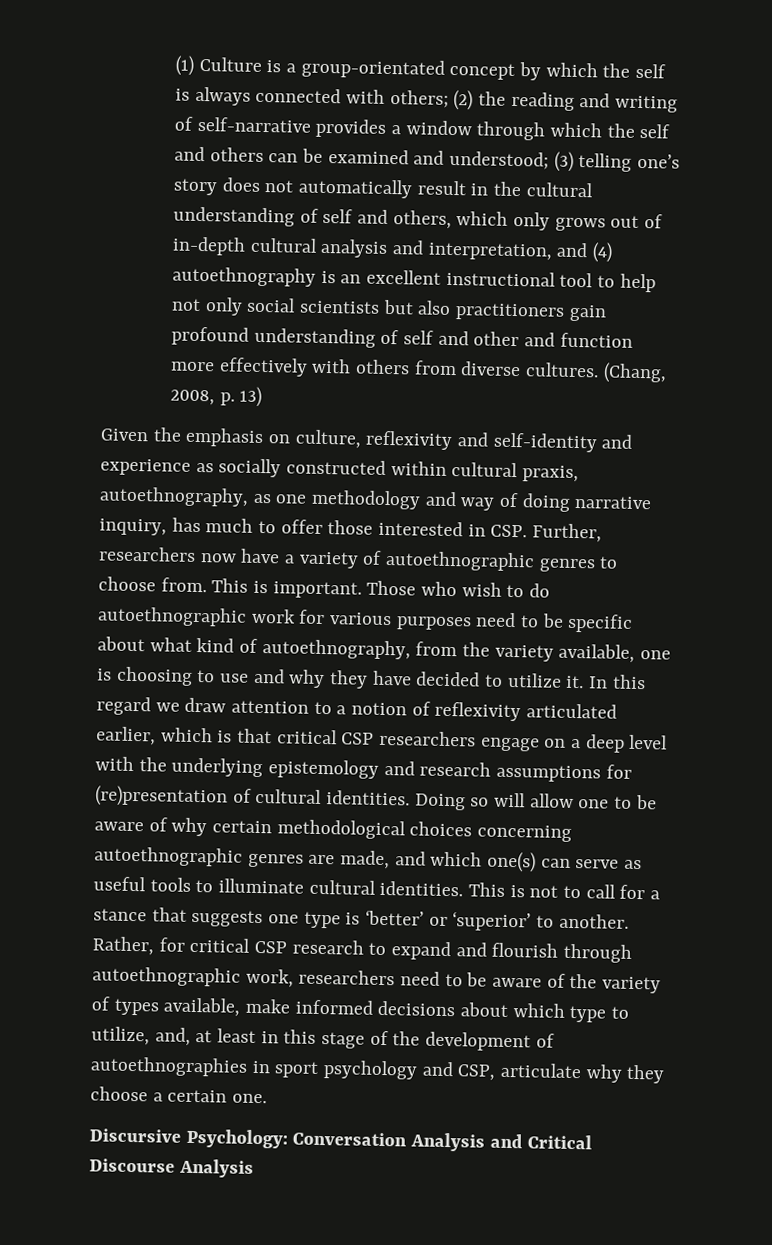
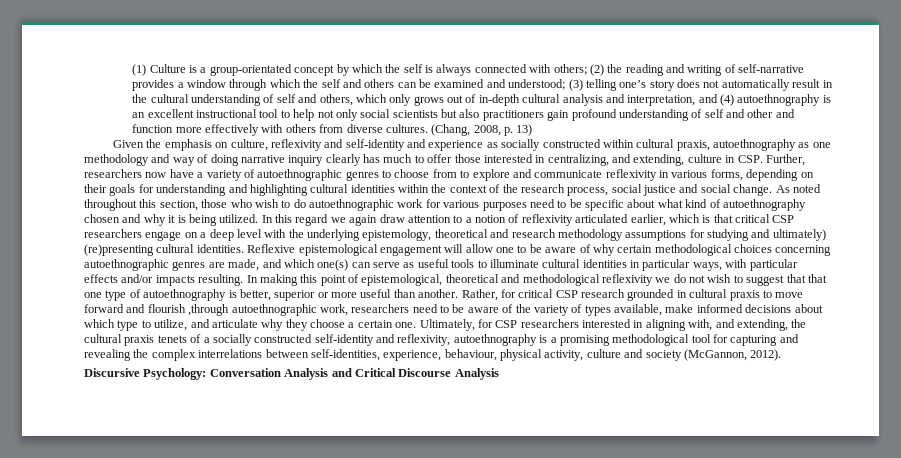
- Given the emphasis on culture, reflexivity and self-identity and experience as socially constructed within cultural praxis, autoethnography, as one methodology and way of doing narrative inquiry, has much to offer those interested in CSP. Further, researchers now have a variety of autoethnographic genres to choose from. This is important. Those who wish to do autoethnographic work for various purposes need to be specific about what kind of autoethnography, from the variety available, one is choosing to use and why they have decided to utilize it.
+ Given the emphasis on culture, reflexivity and self-identity and experience as socially constructed within cultural praxis, autoethnography as one methodology and way of doing narrative inquiry clearly has much to offer those interested in centralizing, and extending, culture in CSP. Further, researchers now have a variety of autoethnographic genres to choose from to explore and communicate reflexivity in various forms, depending on their goals for understanding and highlighting cultural identities within the context of the research process, social justice and social change. As noted throughout this section, those who wish to do autoethnographic work for various purposes need to be specific about what kind of autoethnography chosen and why it is being utilized.
- In this regard we draw attention to a notion of reflexivity articulated earlier, which is that critical CSP researchers engage on a deep level with the underlying epistemology and research assumptions for (re)presentation of cultural identities. Doing so will allow one to be aware of why certain methodological choices concerning autoethnographic genres are made, and which one(s) can serve as useful tools to illuminate cultural identities. This is not to call for a stance that suggests one type is ‘better’ or ‘superior’ to another.
+ In this regard we again draw attention to a notion of reflexivity articulated earlier, which is that critical CSP researchers engage on a deep level with the underlying epistemology, theoretical and research methodology assumptions for studying and ultimately) (re)presenting cultural identities. Reflexive epistemological engagement will allow one to be aware of why certain methodological choices concerning autoethnographic genres are made, and which one(s) can serve as useful tools to illuminate cultural identities in particular ways, with particular effects and/or impacts resulting. In making this point of epistemological, theoretical and methodological reflexivity we do not wish to suggest that that one type of autoethnography is better, superior or more useful than another.
- Rather, for critical CSP research to expand and flourish through autoethnographic work, researchers need to be aware of the variety of types available, make informed decisions about which type to utilize, and, at least in this stage of the development of autoethnographies in sport psychology and CSP, articulate why they choose a certain one.
+ Rather, for critical CSP research grounded in cultural praxis to move forward and flourish ,through autoethnographic work, researchers need to be aware of the variety of types available, make informed decisions about which type to utilize, and articulate why they choose a certain one. Ultimately, for CSP researchers interested in aligning with, and extending, the cultural praxis tenets of a socially constructed self-identity and reflexivity, autoethnography is a promising methodological tool for capturing and revealing the complex interrelations between self-identities, experience, behaviour, physical activity, culture and society (McGannon, 2012).

